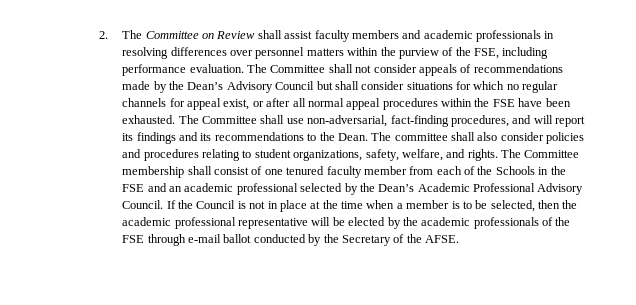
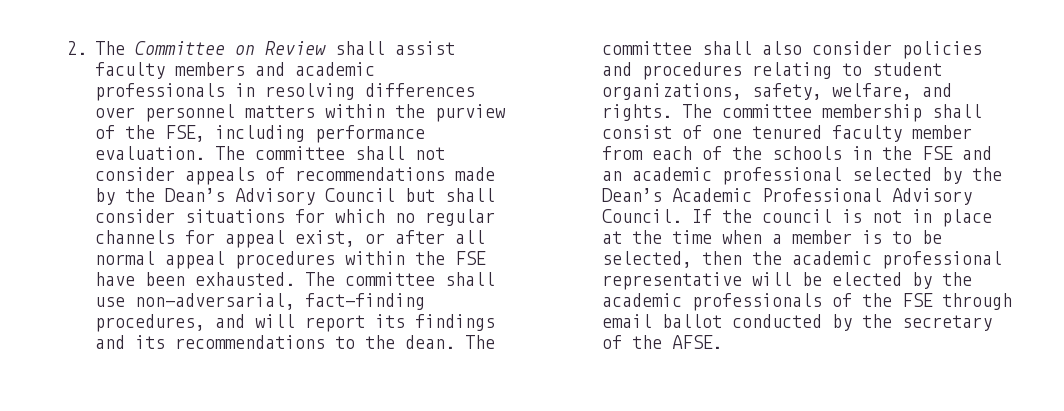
- The Committee shall not consider appeals of recommendations made by the Dean’s Advisory Council but shall consider situations for which no regular channels for appeal exist, or after all normal appeal procedures within the FSE have been exhausted.
+ The committee shall not consider appeals of recommendations made by the Dean’s Advisory Council but shall consider situations for which no regular channels for appeal exist, or after all normal appeal procedures within the FSE have been exhausted.
- The Committee shall use non-adversarial, fact-finding procedures, and will report its findings and its recommendations to the Dean.
+ The committee shall use non-adversarial, fact-finding procedures, and will report its findings and its recommendations to the dean.
- The Committee membership shall consist of one tenured faculty member from each of the Schools in the FSE and an academic professional selected by the Dean’s Academic Professional Advisory Council.
+ The committee membership shall consist of one tenured faculty member from each of the schools in the FSE and an academic professional selected by the Dean’s Academic Professional Advisory Council.
- If the Council is not in place at the time when a member is to be selected, then the academic professional representative will be elected by the academic professionals of the FSE through e-mail ballot conducted by the Secretary of the AFSE.
+ If the council is not in place at the time when a member is to be selected, then the academic professional representative will be elected by the academic professionals of the FSE through email ballot conducted by the secretary of the AFSE.

